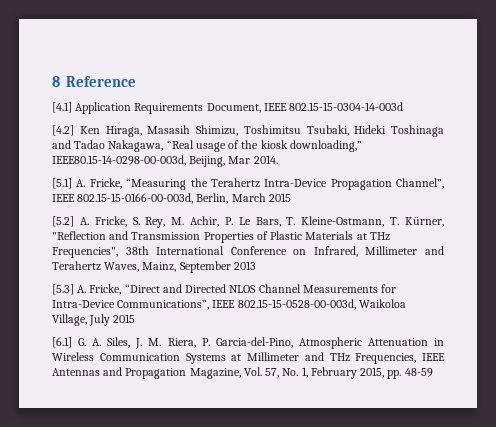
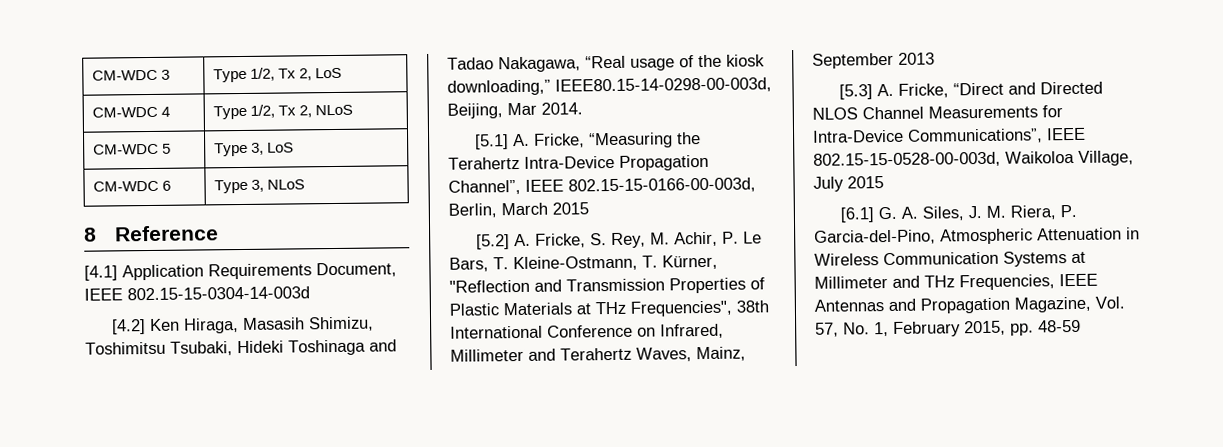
+ CM-WDC 3 | Type 1/2, Tx 2, LoS
+ CM-WDC 4 | Type 1/2, Tx 2, NLoS
+ CM-WDC 5 | Type 3, LoS
+ CM-WDC 6 | Type 3, NLoS

